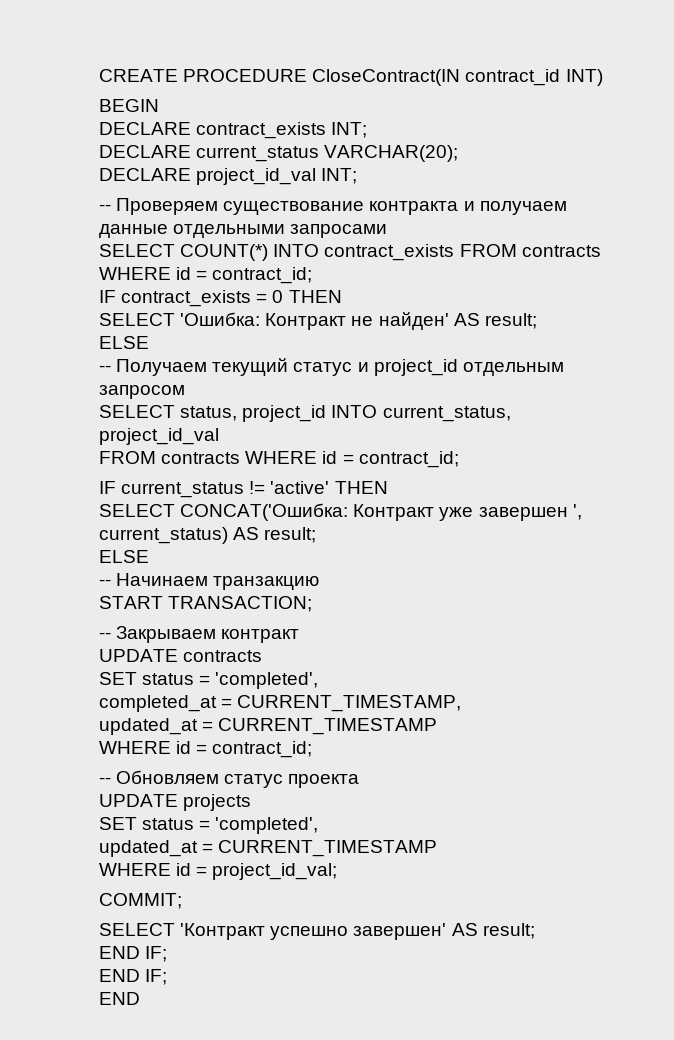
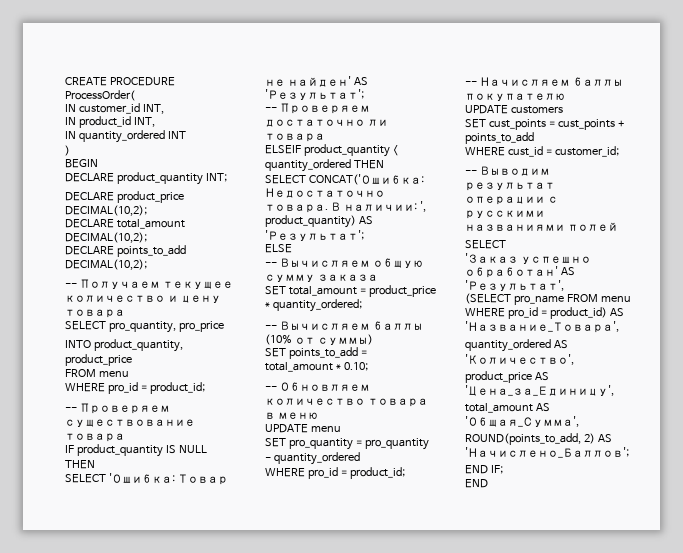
- CREATE PROCEDURE CloseContract(IN contract_id INT)
+ CREATE PROCEDURE ProcessOrder(
+ IN customer_id INT,
+ IN product_id INT,
+ IN quantity_ordered INT
+ )
- DECLARE contract_exists INT;
+ DECLARE product_quantity INT;
- DECLARE current_status VARCHAR(20);
- DECLARE project_id_val INT;
- -- Проверяем существование контракта и получаем данные отдельными запросами
- SELECT COUNT(*) INTO contract_exists FROM contracts WHERE id = contract_id;
- IF contract_exists = 0 THEN
+ DECLARE product_price DECIMAL(10,2);
+ DECLARE total_amount DECIMAL(10,2);
+ DECLARE points_to_add DECIMAL(10,2);
+ -- Получаем текущее количество и цену товара
+ SELECT pro_quantity, pro_price
+ INTO product_quantity, product_price
+ FROM menu
+ WHERE pro_id = product_id;
+ -- Проверяем существование товара
+ IF product_quantity IS NULL THEN
- SELECT 'Ошибка: Контракт не найден' AS result;
+ SELECT 'Ошибка: Товар не найден' AS 'Результат';
+ -- Проверяем достаточно ли товара
+ ELSEIF product_quantity < quantity_ordered THEN
+ SELECT CONCAT('Ошибка: Недостаточно товара. В наличии: ', product_quantity) AS 'Результат';
  ELSE
- -- Получаем текущий статус и project_id отдельным запросом
- SELECT status, project_id INTO current_status, project_id_val
- FROM contracts WHERE id = contract_id;
- IF current_status != 'active' THEN
- SELECT CONCAT('Ошибка: Контракт уже завершен ', current_status) AS result;
- ELSE
- -- Начинаем транзакцию
- START TRANSACTION;
- -- Закрываем контракт
- UPDATE contracts
- SET status = 'completed',
- completed_at = CURRENT_TIMESTAMP,
- updated_at = CURRENT_TIMESTAMP
- WHERE id = contract_id;
- -- Обновляем статус проекта
- UPDATE projects
- SET status = 'completed',
- updated_at = CURRENT_TIMESTAMP
- WHERE id = project_id_val;
- COMMIT;
- SELECT 'Контракт успешно завершен' AS result;
- END IF;
+ -- Вычисляем общую сумму заказа
+ SET total_amount = product_price * quantity_ordered;
+ -- Вычисляем баллы (10% от суммы)
+ SET points_to_add = total_amount * 0.10;
+ -- Обновляем количество товара в меню
+ UPDATE menu
+ SET pro_quantity = pro_quantity - quantity_ordered
+ WHERE pro_id = product_id;
+ -- Начисляем баллы покупателю
+ UPDATE customers
+ SET cust_points = cust_points + points_to_add
+ WHERE cust_id = customer_id;
+ -- Выводим результат операции с русскими названиями полей
+ SELECT
+ 'Заказ успешно обработан' AS 'Результат',
+ (SELECT pro_name FROM menu WHERE pro_id = product_id) AS 'Название_Товара',
+ quantity_ordered AS 'Количество',
+ product_price AS 'Цена_за_Единицу',
+ total_amount AS 'Общая_Сумма',
+ ROUND(points_to_add, 2) AS 'Начислено_Баллов';

